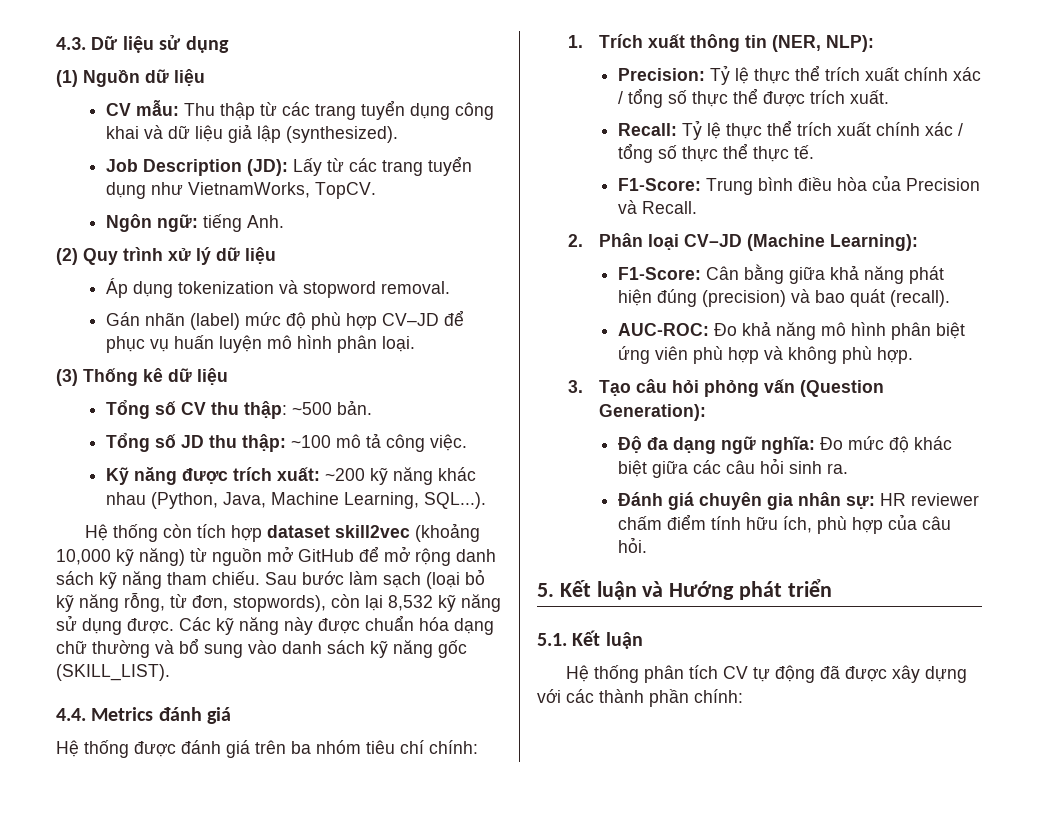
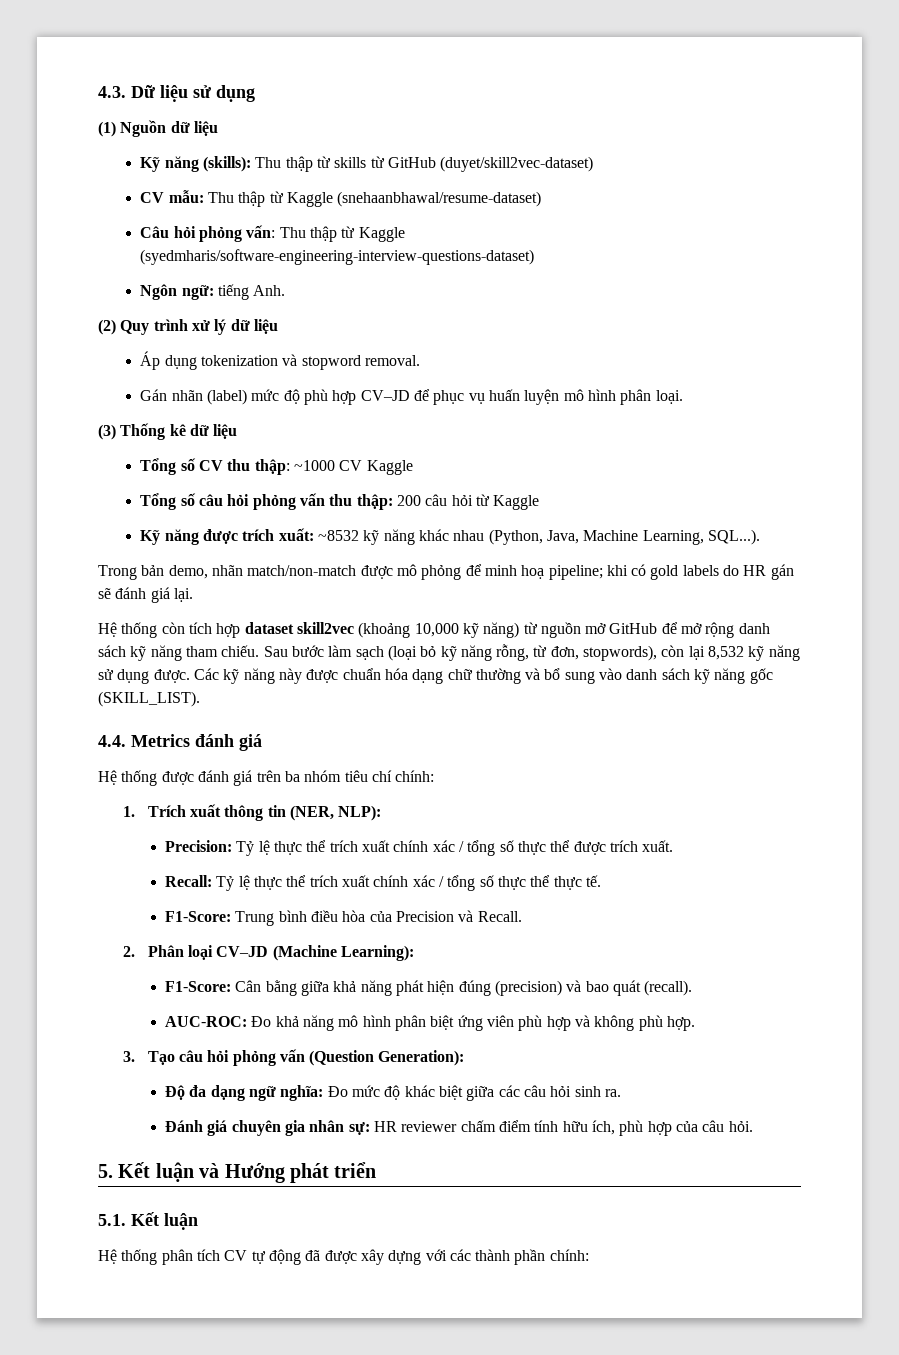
+ Kỹ năng (skills): Thu thập từ skills từ GitHub (duyet/skill2vec-dataset)
- CV mẫu: Thu thập từ các trang tuyển dụng công khai và dữ liệu giả lập (synthesized).
- Job Description (JD): Lấy từ các trang tuyển dụng như VietnamWorks, TopCV.
+ CV mẫu: Thu thập từ Kaggle (snehaanbhawal/resume-dataset)
+ Câu hỏi phỏng vấn: Thu thập từ Kaggle (syedmharis/software-engineering-interview-questions-dataset)
- Tổng số CV thu thập: ~500 bản.
- Tổng số JD thu thập: ~100 mô tả công việc.
+ Tổng số CV thu thập: ~1000 CV Kaggle
+ Tổng số câu hỏi phỏng vấn thu thập: 200 câu hỏi từ Kaggle
- Kỹ năng được trích xuất: ~200 kỹ năng khác nhau (Python, Java, Machine Learning, SQL...).
+ Kỹ năng được trích xuất: ~8532 kỹ năng khác nhau (Python, Java, Machine Learning, SQL...).
+ Trong bản demo, nhãn match/non-match được mô phỏng để minh hoạ pipeline; khi có gold labels do HR gán sẽ đánh giá lại.

